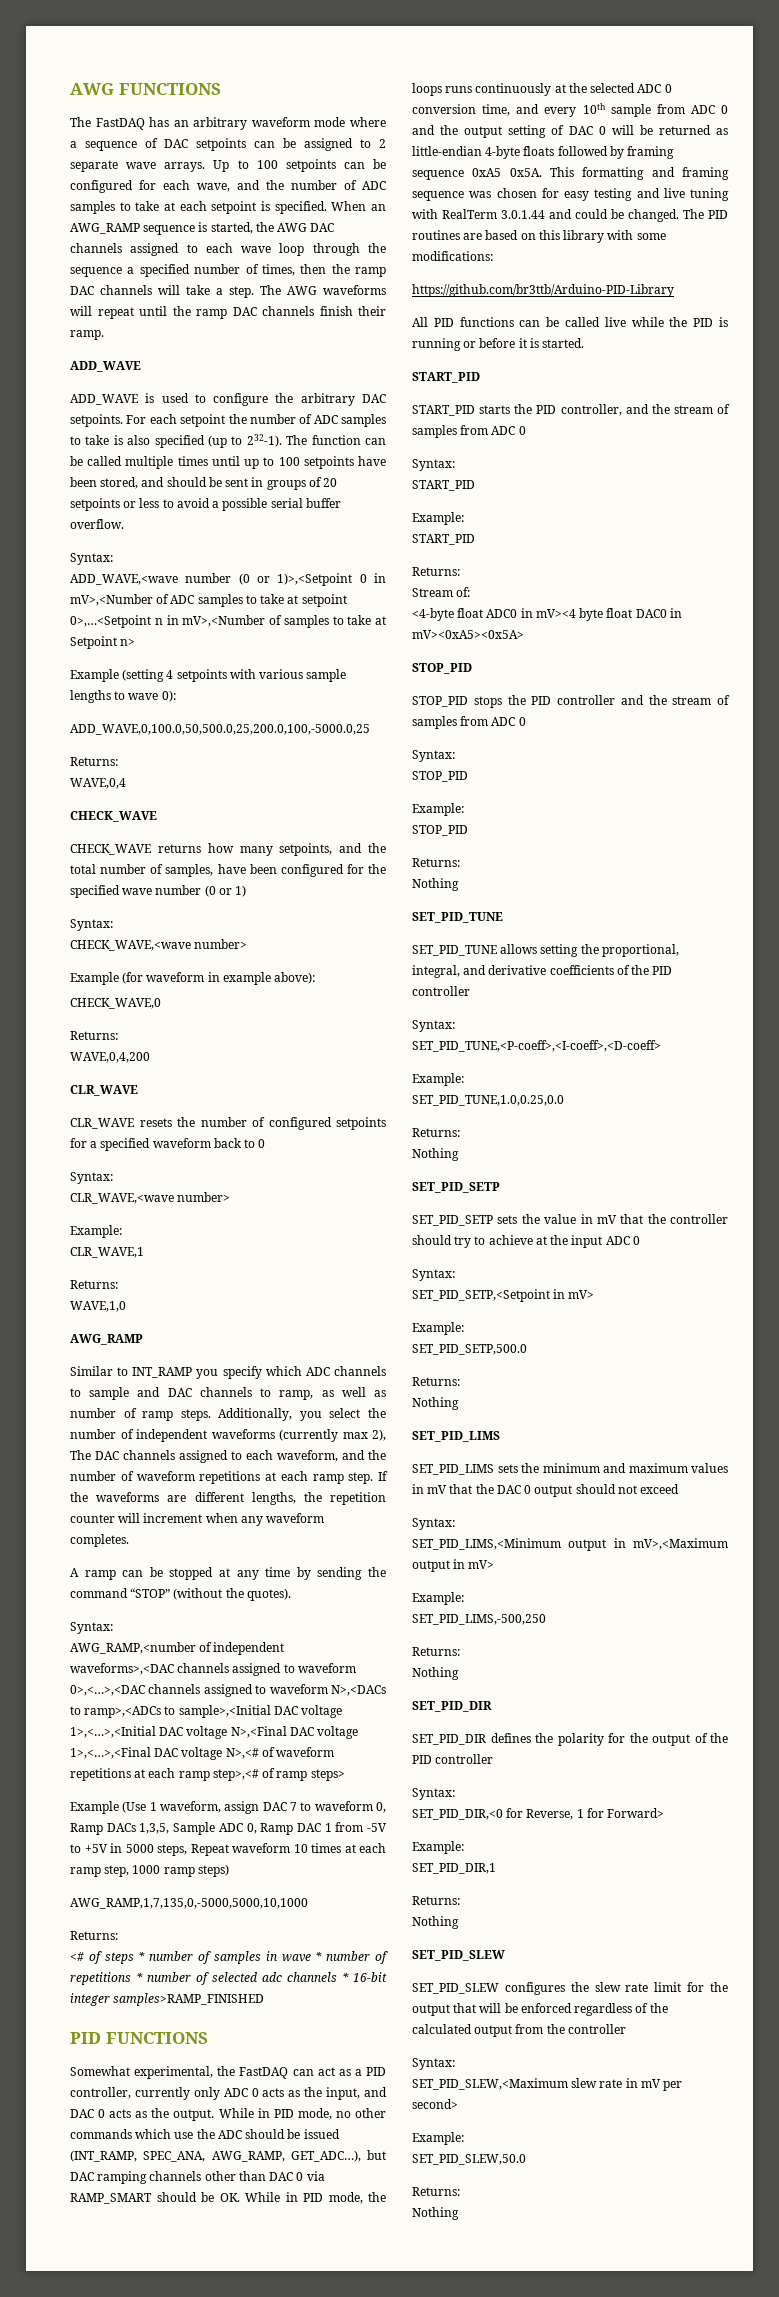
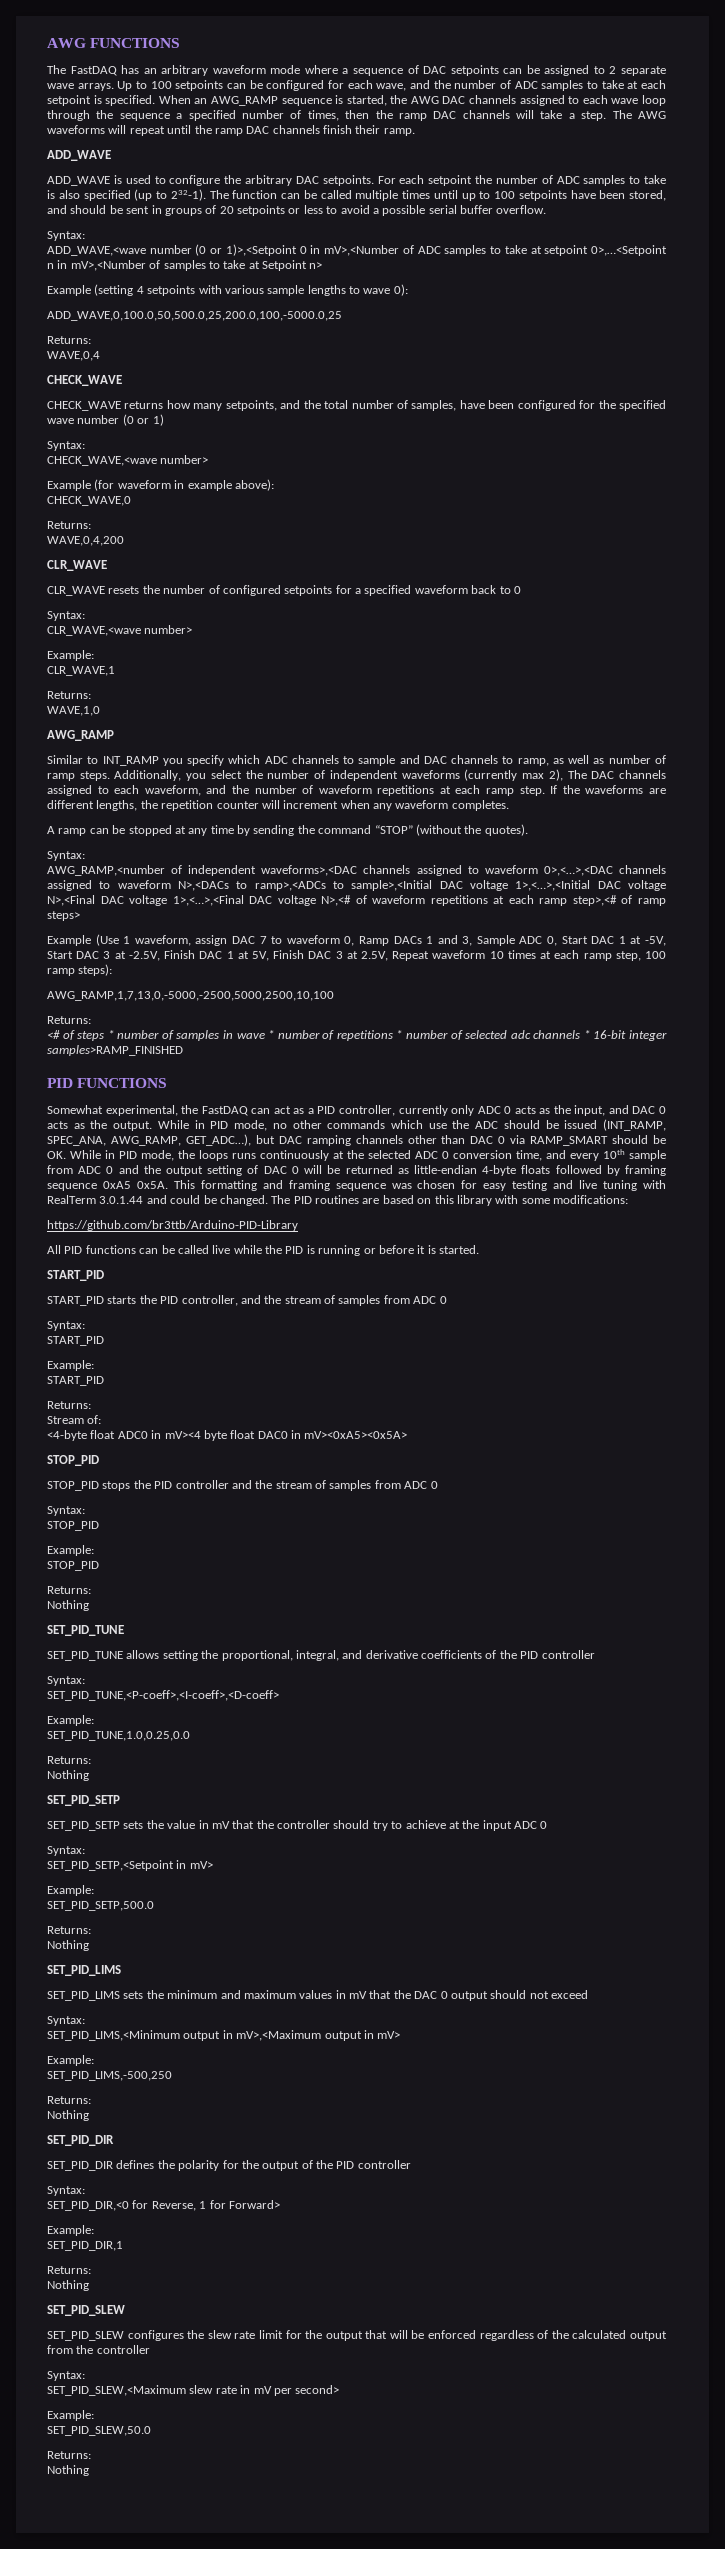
- Example (Use 1 waveform, assign DAC 7 to waveform 0, Ramp DACs 1,3,5, Sample ADC 0, Ramp DAC 1 from -5V to +5V in 5000 steps, Repeat waveform 10 times at each ramp step, 1000 ramp steps)
- AWG_RAMP,1,7,135,0,-5000,5000,10,1000
+ Example (Use 1 waveform, assign DAC 7 to waveform 0, Ramp DACs 1 and 3, Sample ADC 0, Start DAC 1 at -5V, Start DAC 3 at -2.5V, Finish DAC 1 at 5V, Finish DAC 3 at 2.5V, Repeat waveform 10 times at each ramp step, 100 ramp steps):
+ AWG_RAMP,1,7,13,0,-5000,-2500,5000,2500,10,100

